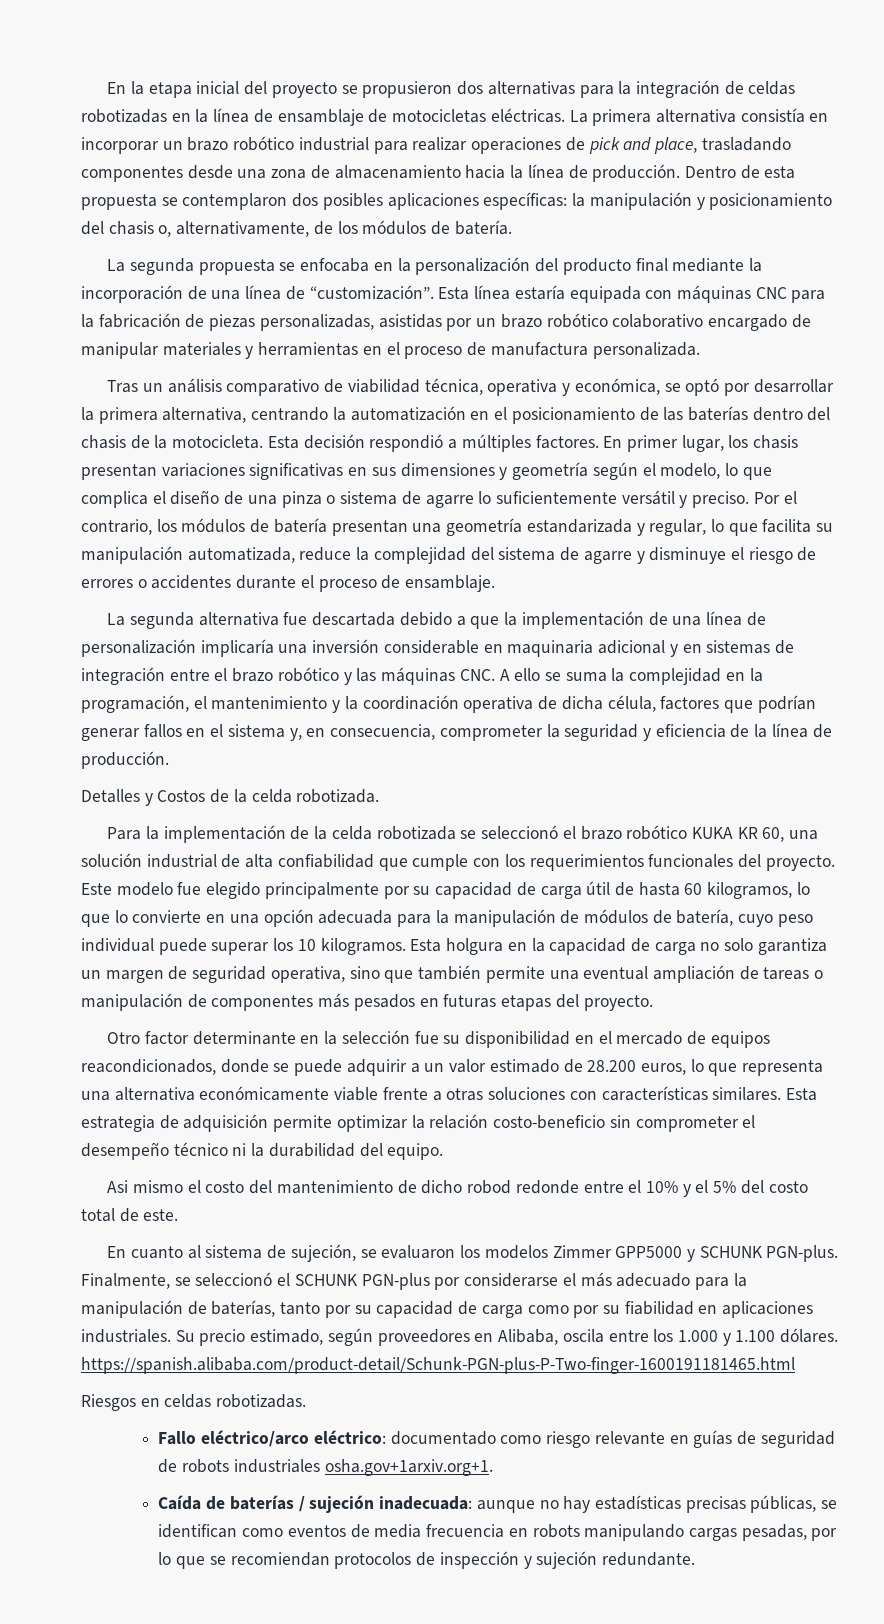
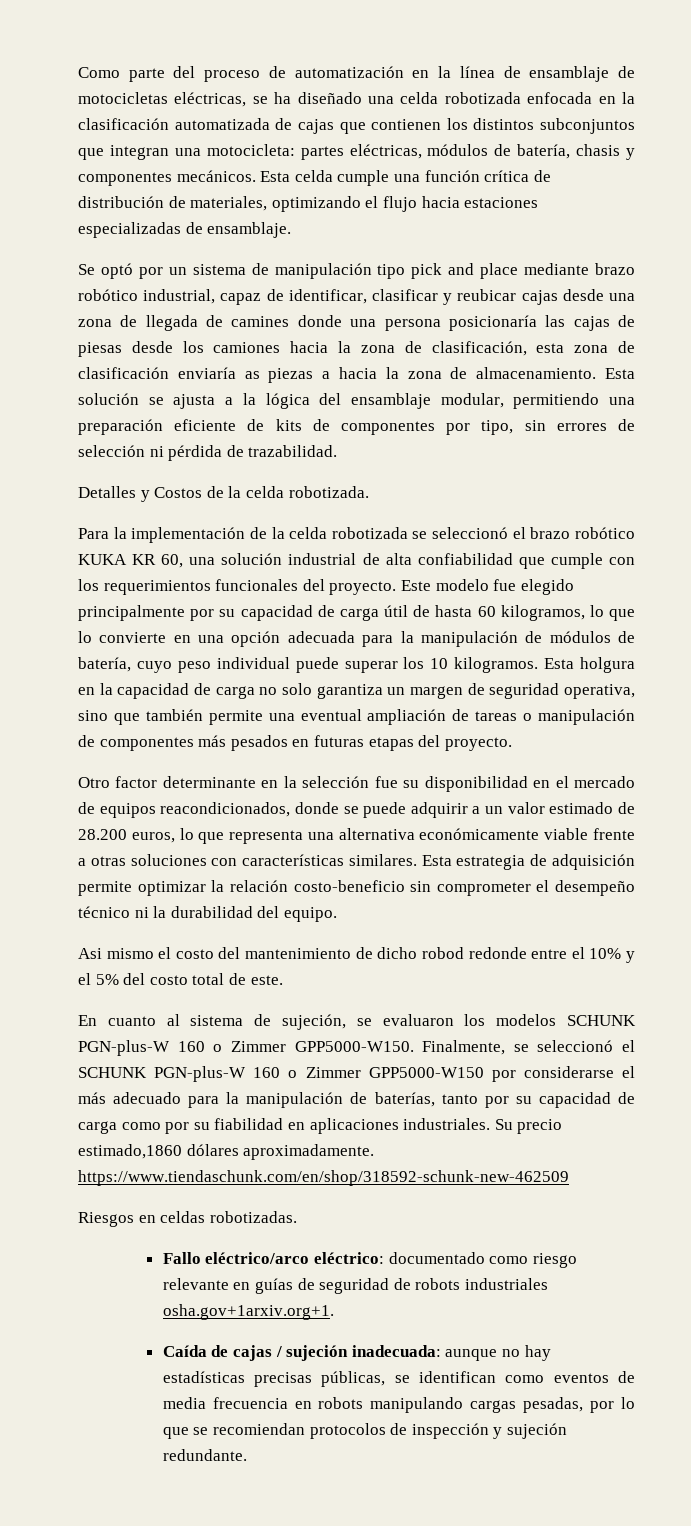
- En la etapa inicial del proyecto se propusieron dos alternativas para la integración de celdas robotizadas en la línea de ensamblaje de motocicletas eléctricas. La primera alternativa consistía en incorporar un brazo robótico industrial para realizar operaciones de pick and place, trasladando componentes desde una zona de almacenamiento hacia la línea de producción. Dentro de esta propuesta se contemplaron dos posibles aplicaciones específicas: la manipulación y posicionamiento del chasis o, alternativamente, de los módulos de batería.
- La segunda propuesta se enfocaba en la personalización del producto final mediante la incorporación de una línea de “customización”. Esta línea estaría equipada con máquinas CNC para la fabricación de piezas personalizadas, asistidas por un brazo robótico colaborativo encargado de manipular materiales y herramientas en el proceso de manufactura personalizada.
- Tras un análisis comparativo de viabilidad técnica, operativa y económica, se optó por desarrollar la primera alternativa, centrando la automatización en el posicionamiento de las baterías dentro del chasis de la motocicleta. Esta decisión respondió a múltiples factores. En primer lugar, los chasis presentan variaciones significativas en sus dimensiones y geometría según el modelo, lo que complica el diseño de una pinza o sistema de agarre lo suficientemente versátil y preciso. Por el contrario, los módulos de batería presentan una geometría estandarizada y regular, lo que facilita su manipulación automatizada, reduce la complejidad del sistema de agarre y disminuye el riesgo de errores o accidentes durante el proceso de ensamblaje.
- La segunda alternativa fue descartada debido a que la implementación de una línea de personalización implicaría una inversión considerable en maquinaria adicional y en sistemas de integración entre el brazo robótico y las máquinas CNC. A ello se suma la complejidad en la programación, el mantenimiento y la coordinación operativa de dicha célula, factores que podrían generar fallos en el sistema y, en consecuencia, comprometer la seguridad y eficiencia de la línea de producción.
+ Como parte del proceso de automatización en la línea de ensamblaje de motocicletas eléctricas, se ha diseñado una celda robotizada enfocada en la clasificación automatizada de cajas que contienen los distintos subconjuntos que integran una motocicleta: partes eléctricas, módulos de batería, chasis y componentes mecánicos. Esta celda cumple una función crítica de distribución de materiales, optimizando el flujo hacia estaciones especializadas de ensamblaje.
+ Se optó por un sistema de manipulación tipo pick and place mediante brazo robótico industrial, capaz de identificar, clasificar y reubicar cajas desde una zona de llegada de camines donde una persona posicionaría las cajas de piesas desde los camiones hacia la zona de clasificación, esta zona de clasificación enviaría as piezas a hacia la zona de almacenamiento. Esta solución se ajusta a la lógica del ensamblaje modular, permitiendo una preparación eficiente de kits de componentes por tipo, sin errores de selección ni pérdida de trazabilidad.
- En cuanto al sistema de sujeción, se evaluaron los modelos Zimmer GPP5000 y SCHUNK PGN-plus.
+ En cuanto al sistema de sujeción, se evaluaron los modelos SCHUNK PGN-plus-W 160 o Zimmer GPP5000-W150.
- Finalmente, se seleccionó el SCHUNK PGN-plus por considerarse el más adecuado para la manipulación de baterías, tanto por su capacidad de carga como por su fiabilidad en aplicaciones industriales.
+ Finalmente, se seleccionó el SCHUNK PGN-plus-W 160 o Zimmer GPP5000-W150 por considerarse el más adecuado para la manipulación de baterías, tanto por su capacidad de carga como por su fiabilidad en aplicaciones industriales.
- Su precio estimado, según proveedores en Alibaba, oscila entre los 1.000 y 1.100 dólares. https://spanish.alibaba.com/product-detail/Schunk-PGN-plus-P-Two-finger-1600191181465.html
+ Su precio estimado,1860 dólares aproximadamente. https://www.tiendaschunk.com/en/shop/318592-schunk-new-462509
- Caída de baterías / sujeción inadecuada: aunque no hay estadísticas precisas públicas, se identifican como eventos de media frecuencia en robots manipulando cargas pesadas, por lo que se recomiendan protocolos de inspección y sujeción redundante.
+ Caída de cajas / sujeción inadecuada: aunque no hay estadísticas precisas públicas, se identifican como eventos de media frecuencia en robots manipulando cargas pesadas, por lo que se recomiendan protocolos de inspección y sujeción redundante.

